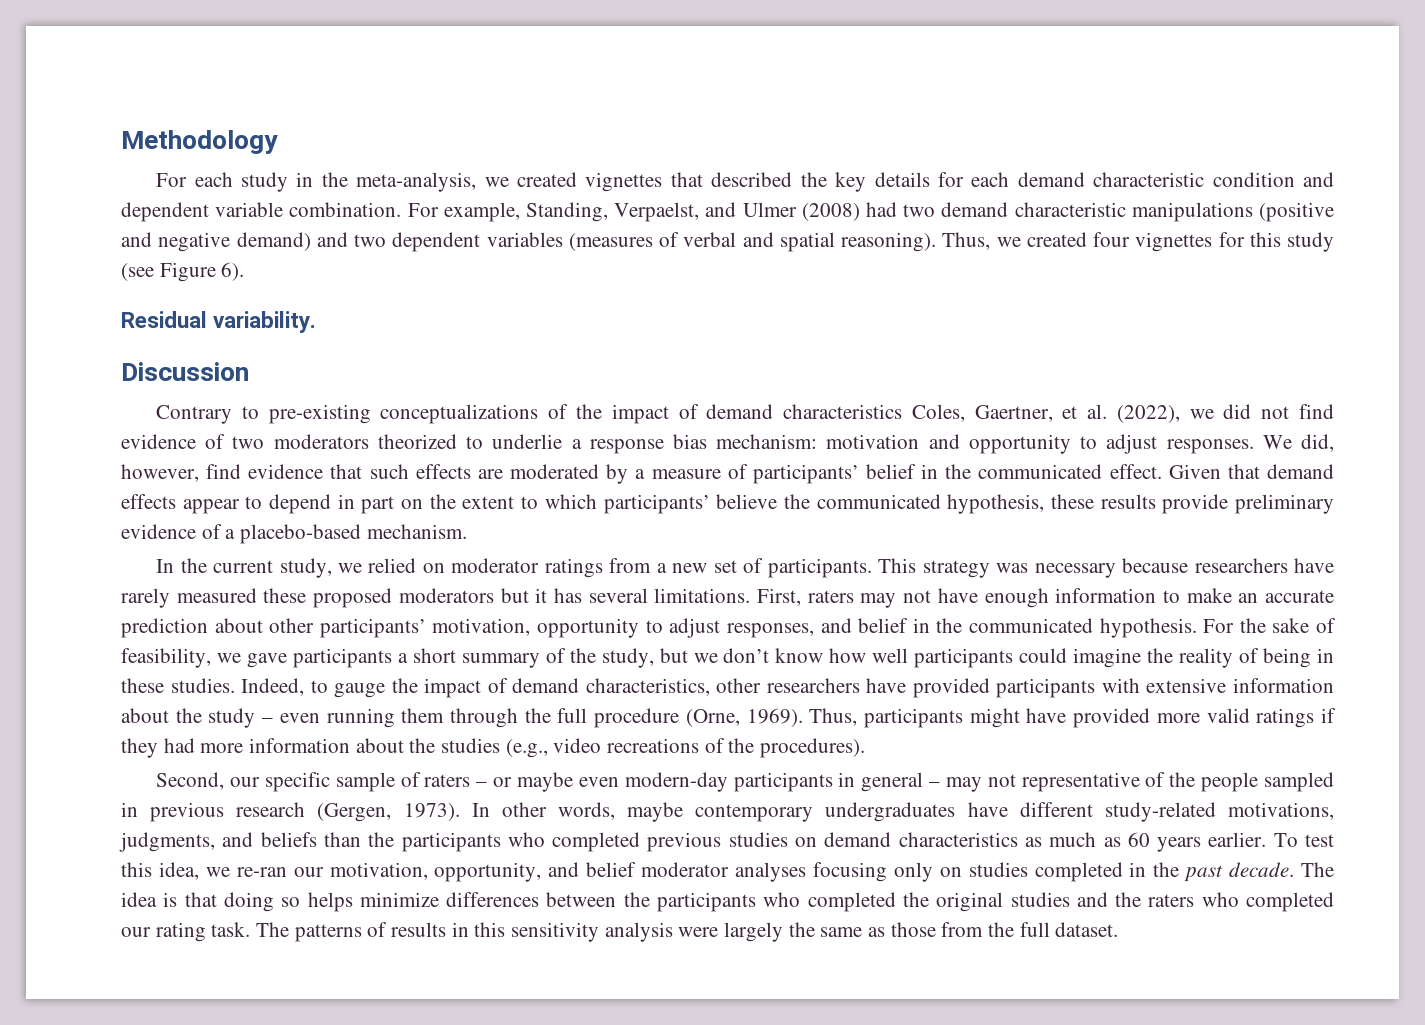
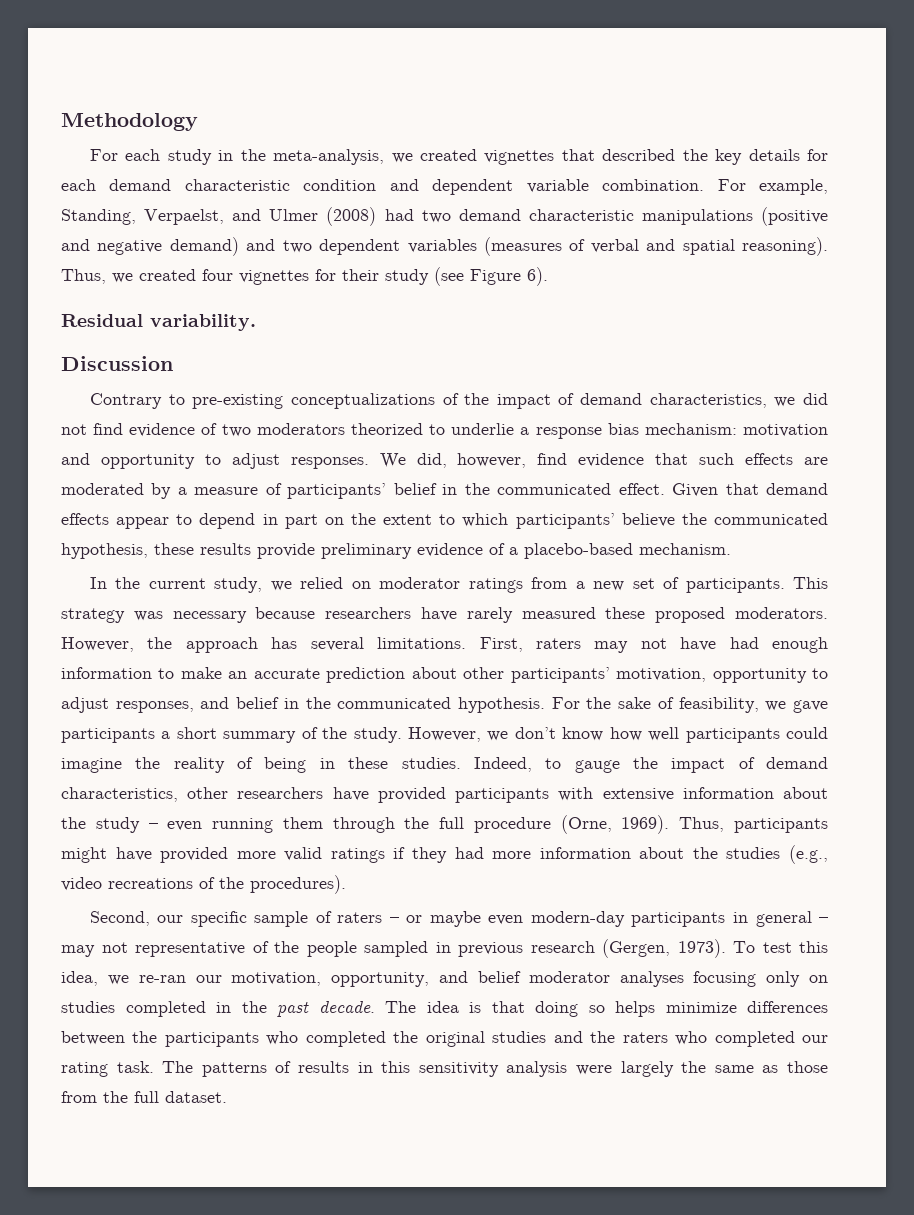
- Thus, we created four vignettes for this study (see Figure 6).
+ Thus, we created four vignettes for their study (see Figure 6).
- Contrary to pre-existing conceptualizations of the impact of demand characteristics Coles, Gaertner, et al. (2022), we did not find evidence of two moderators theorized to underlie a response bias mechanism: motivation and opportunity to adjust responses.
+ Contrary to pre-existing conceptualizations of the impact of demand characteristics, we did not find evidence of two moderators theorized to underlie a response bias mechanism: motivation and opportunity to adjust responses.
- This strategy was necessary because researchers have rarely measured these proposed moderators but it has several limitations.
+ This strategy was necessary because researchers have rarely measured these proposed moderators. However, the approach has several limitations.
- First, raters may not have enough information to make an accurate prediction about other participants’ motivation, opportunity to adjust responses, and belief in the communicated hypothesis.
+ First, raters may not have had enough information to make an accurate prediction about other participants’ motivation, opportunity to adjust responses, and belief in the communicated hypothesis.
- For the sake of feasibility, we gave participants a short summary of the study, but we don’t know how well participants could imagine the reality of being in these studies.
+ For the sake of feasibility, we gave participants a short summary of the study. However, we don’t know how well participants could imagine the reality of being in these studies.
- In other words, maybe contemporary undergraduates have different study-related motivations, judgments, and beliefs than the participants who completed previous studies on demand characteristics as much as 60 years earlier.

